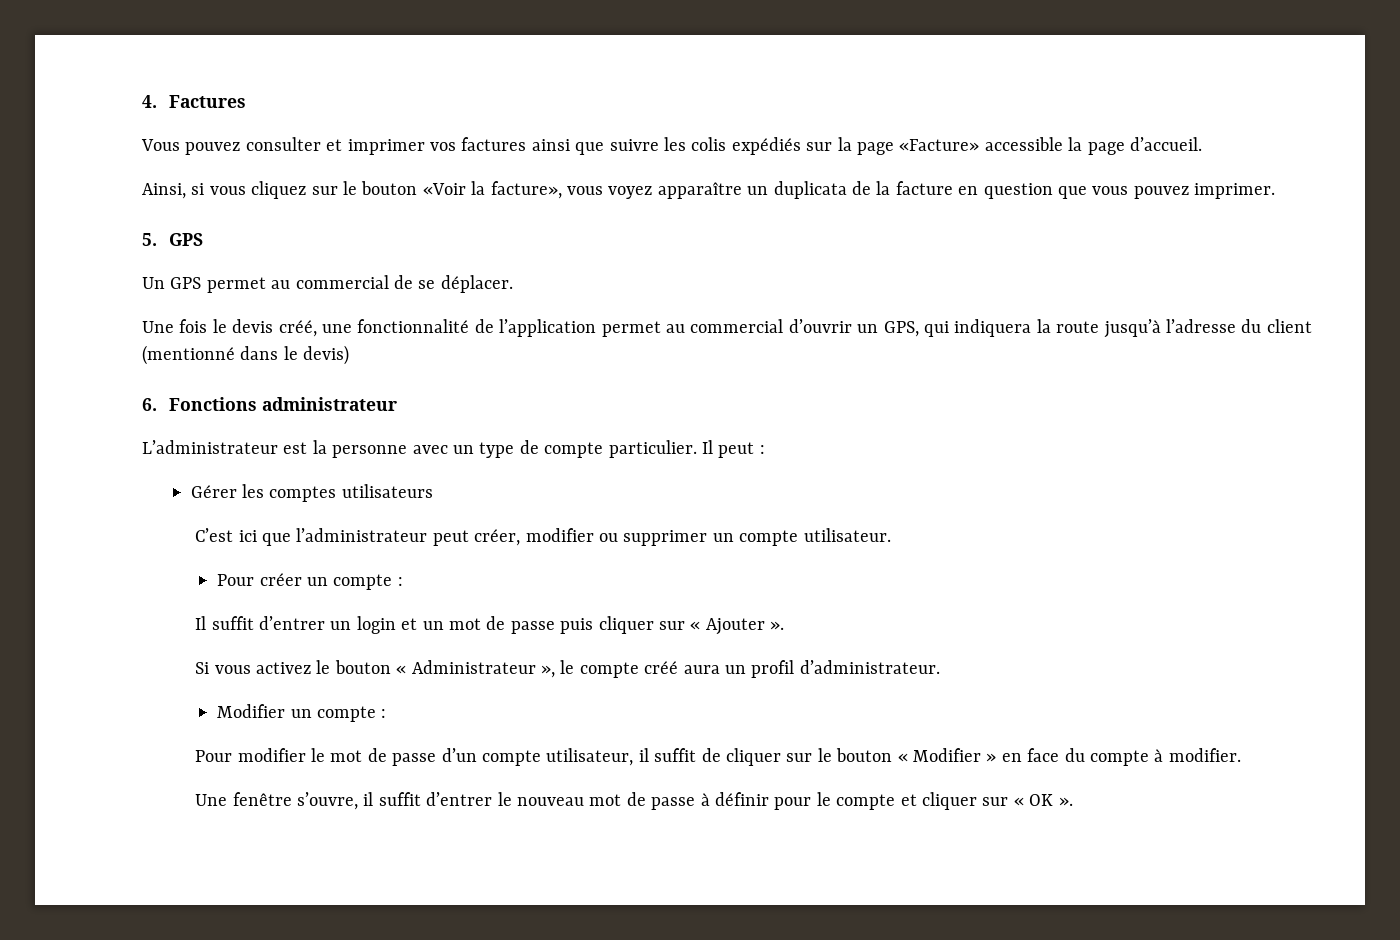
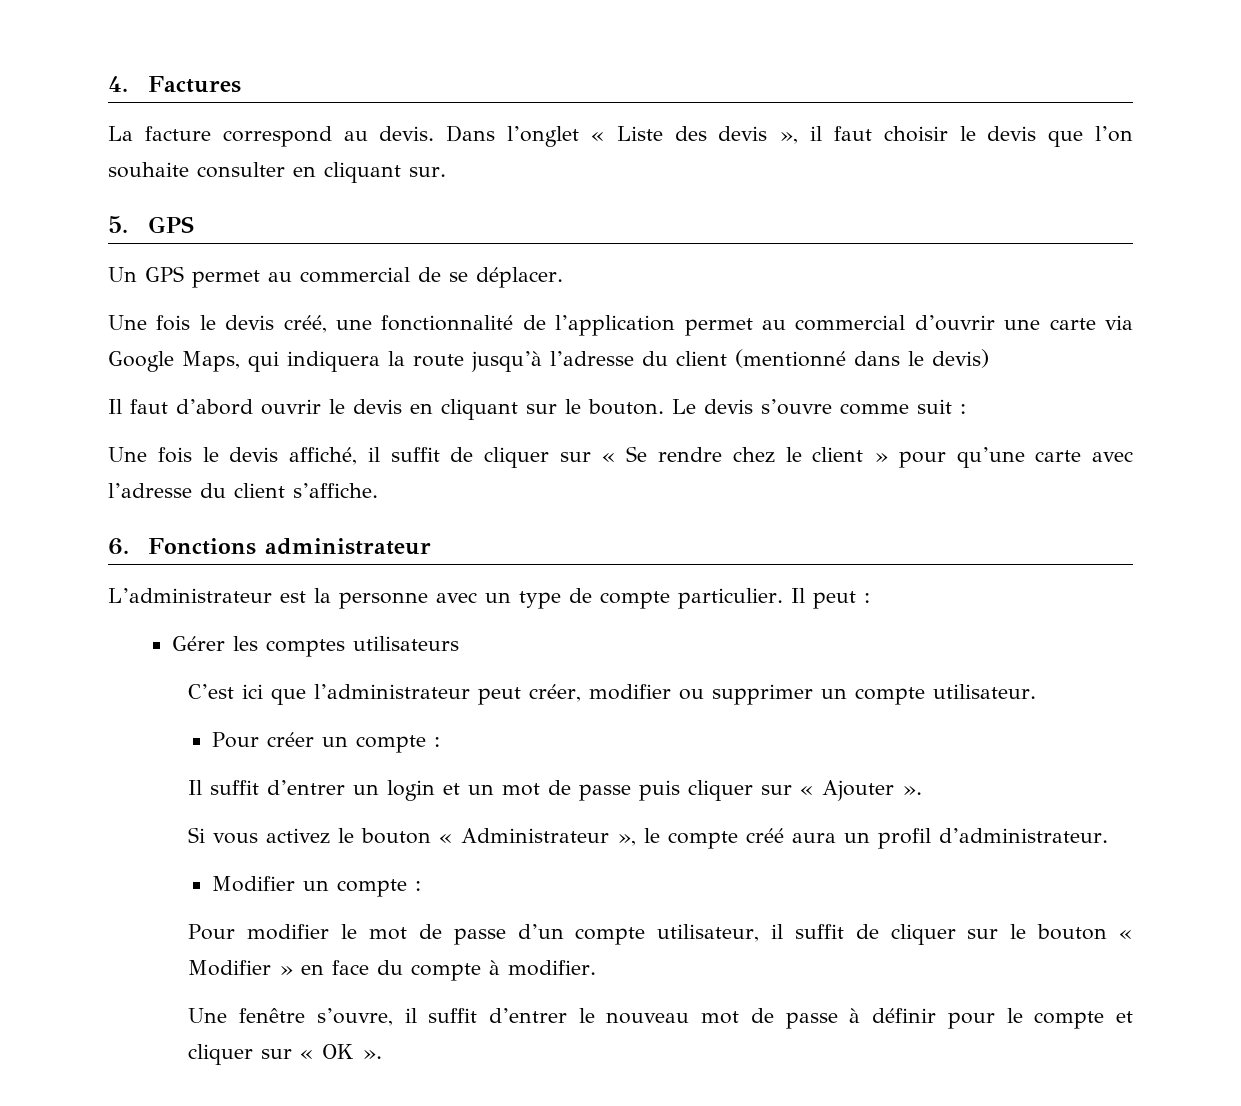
- Vous pouvez consulter et imprimer vos factures ainsi que suivre les colis expédiés sur la page «Facture» accessible la page d’accueil.
- Ainsi, si vous cliquez sur le bouton «Voir la facture», vous voyez apparaître un duplicata de la facture en question que vous pouvez imprimer.
+ La facture correspond au devis. Dans l’onglet « Liste des devis », il faut choisir le devis que l’on souhaite consulter en cliquant sur.
- Une fois le devis créé, une fonctionnalité de l’application permet au commercial d’ouvrir un GPS, qui indiquera la route jusqu’à l’adresse du client (mentionné dans le devis)
+ Une fois le devis créé, une fonctionnalité de l’application permet au commercial d’ouvrir une carte via Google Maps, qui indiquera la route jusqu’à l’adresse du client (mentionné dans le devis)
+ Il faut d’abord ouvrir le devis en cliquant sur le bouton. Le devis s’ouvre comme suit :
+ Une fois le devis affiché, il suffit de cliquer sur « Se rendre chez le client » pour qu’une carte avec l’adresse du client s’affiche.

